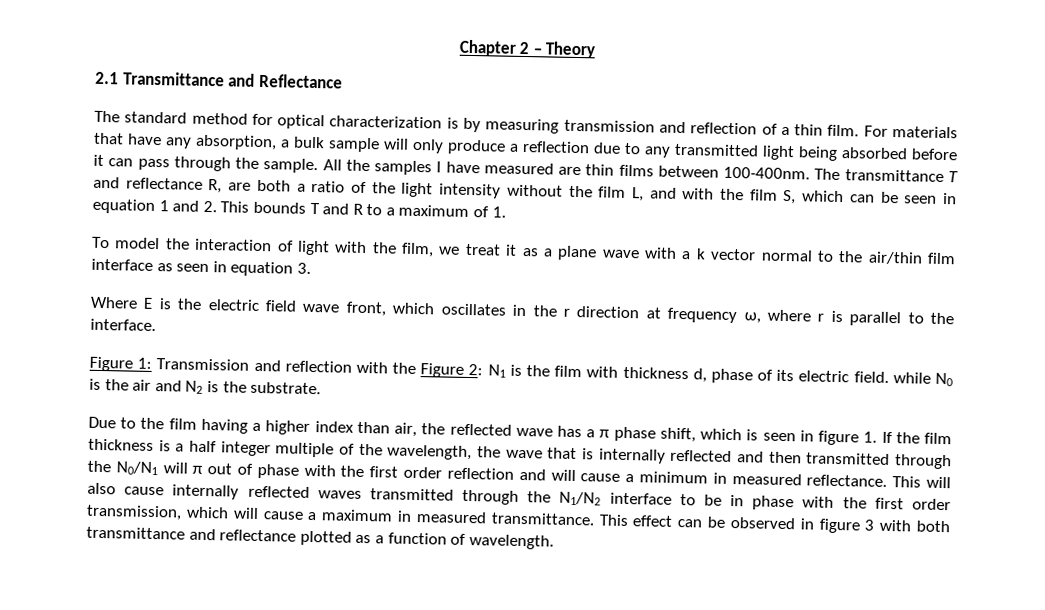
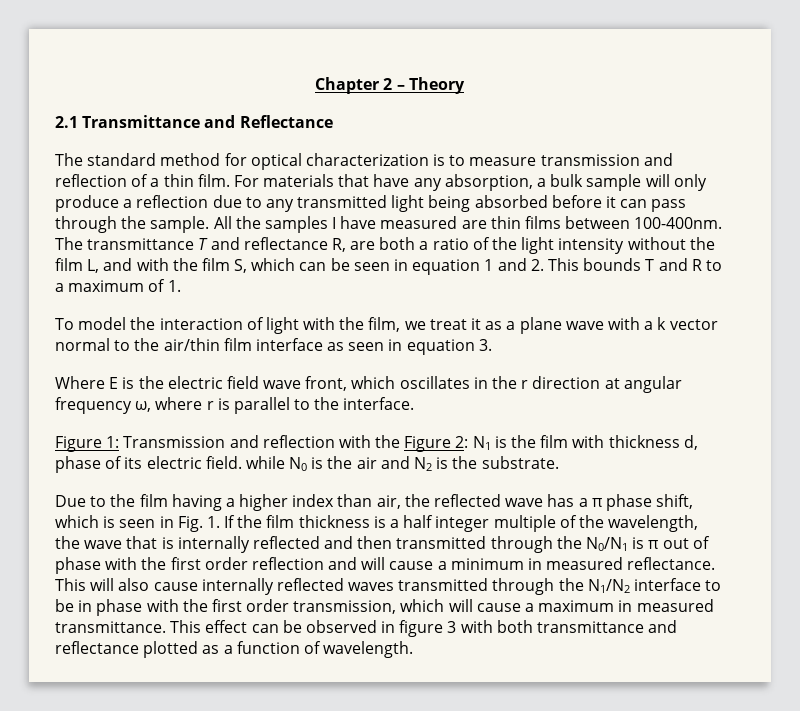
- The standard method for optical characterization is by measuring transmission and reflection of a thin film.
+ The standard method for optical characterization is to measure transmission and reflection of a thin film.
- Where E is the electric field wave front, which oscillates in the r direction at frequency ω, where r is parallel to the interface.
+ Where E is the electric field wave front, which oscillates in the r direction at angular frequency ω, where r is parallel to the interface.
- Due to the film having a higher index than air, the reflected wave has a π phase shift, which is seen in figure 1. If the film thickness is a half integer multiple of the wavelength, the wave that is internally reflected and then transmitted through the N0/N1 will π out of phase with the first order reflection and will cause a minimum in measured reflectance.
+ Due to the film having a higher index than air, the reflected wave has a π phase shift, which is seen in Fig. 1. If the film thickness is a half integer multiple of the wavelength, the wave that is internally reflected and then transmitted through the N0/N1 is π out of phase with the first order reflection and will cause a minimum in measured reflectance.

